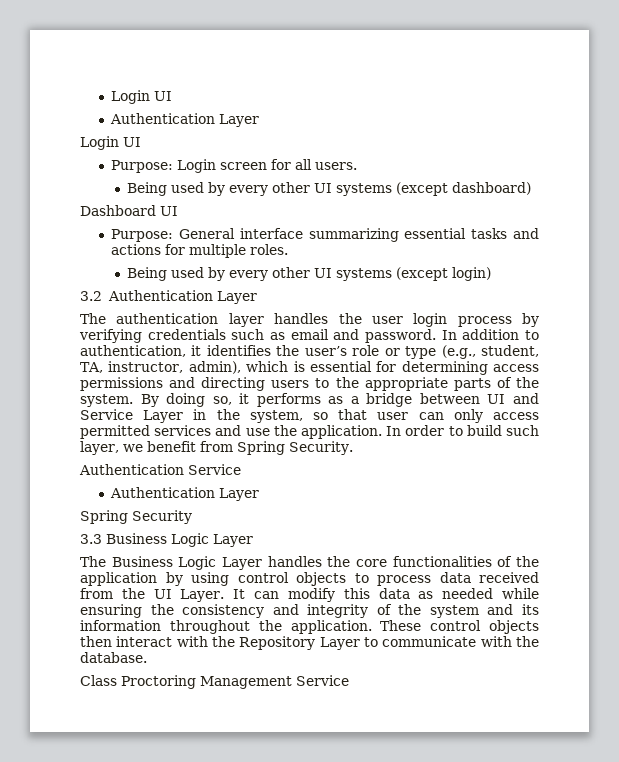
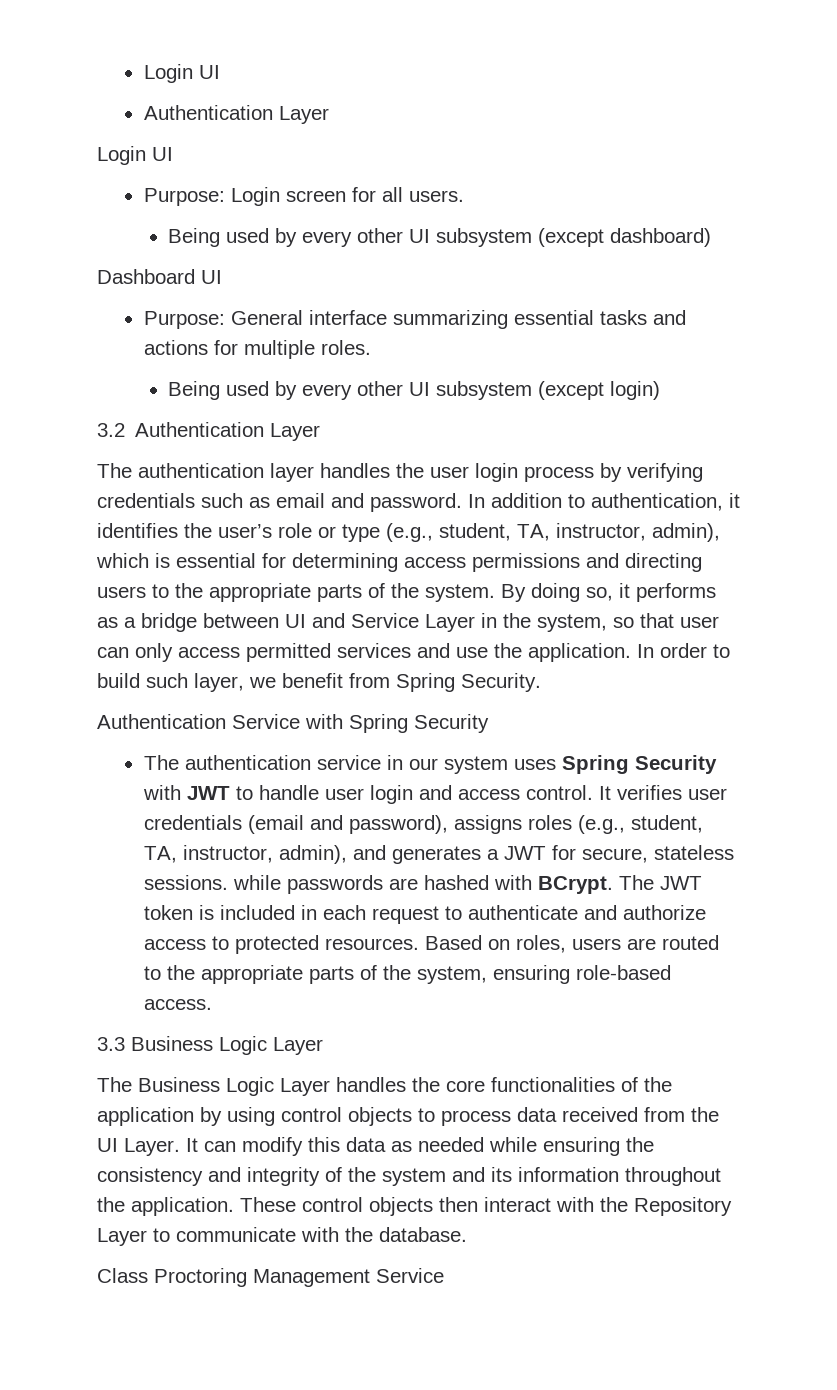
- Being used by every other UI systems (except dashboard)
+ Being used by every other UI subsystem (except dashboard)
- Being used by every other UI systems (except login)
+ Being used by every other UI subsystem (except login)
- Authentication Service
- Authentication Layer
- Spring Security
+ Authentication Service with Spring Security
+ The authentication service in our system uses Spring Security with JWT to handle user login and access control. It verifies user credentials (email and password), assigns roles (e.g., student, TA, instructor, admin), and generates a JWT for secure, stateless sessions. while passwords are hashed with BCrypt. The JWT token is included in each request to authenticate and authorize access to protected resources. Based on roles, users are routed to the appropriate parts of the system, ensuring role-based access.

